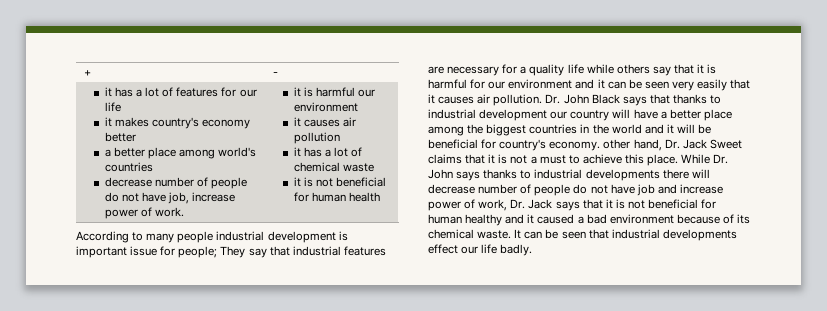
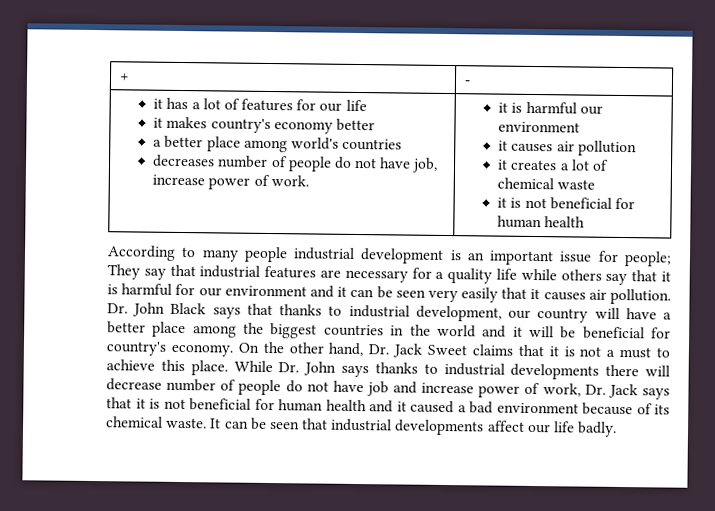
- decrease number of people do not have job, increase power of work.
+ decreases number of people do not have job, increase power of work.
- it has a lot of chemical waste
+ it creates a lot of chemical waste
- According to many people industrial development is important issue for people; They say that industrial features are necessary for a quality life while others say that it is harmful for our environment and it can be seen very easily that it causes air pollution.
+ According to many people industrial development is an important issue for people; They say that industrial features are necessary for a quality life while others say that it is harmful for our environment and it can be seen very easily that it causes air pollution.
- Dr. John Black says that thanks to industrial development our country will have a better place among the biggest countries in the world and it will be beneficial for country's economy. other hand, Dr. Jack Sweet claims that it is not a must to achieve this place.
+ Dr. John Black says that thanks to industrial development, our country will have a better place among the biggest countries in the world and it will be beneficial for country's economy. On the other hand, Dr. Jack Sweet claims that it is not a must to achieve this place.
- While Dr. John says thanks to industrial developments there will decrease number of people do not have job and increase power of work, Dr. Jack says that it is not beneficial for human healthy and it caused a bad environment because of its chemical waste.
+ While Dr. John says thanks to industrial developments there will decrease number of people do not have job and increase power of work, Dr. Jack says that it is not beneficial for human health and it caused a bad environment because of its chemical waste.
- It can be seen that industrial developments effect our life badly.
+ It can be seen that industrial developments affect our life badly.

